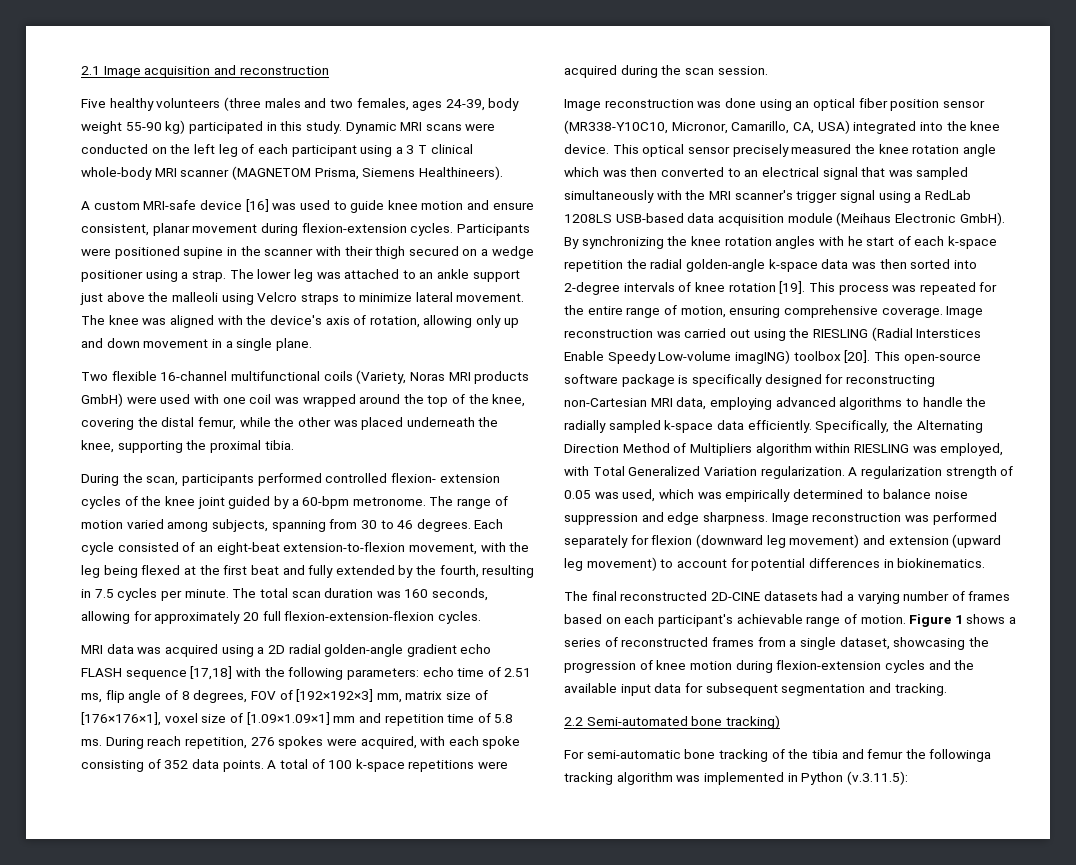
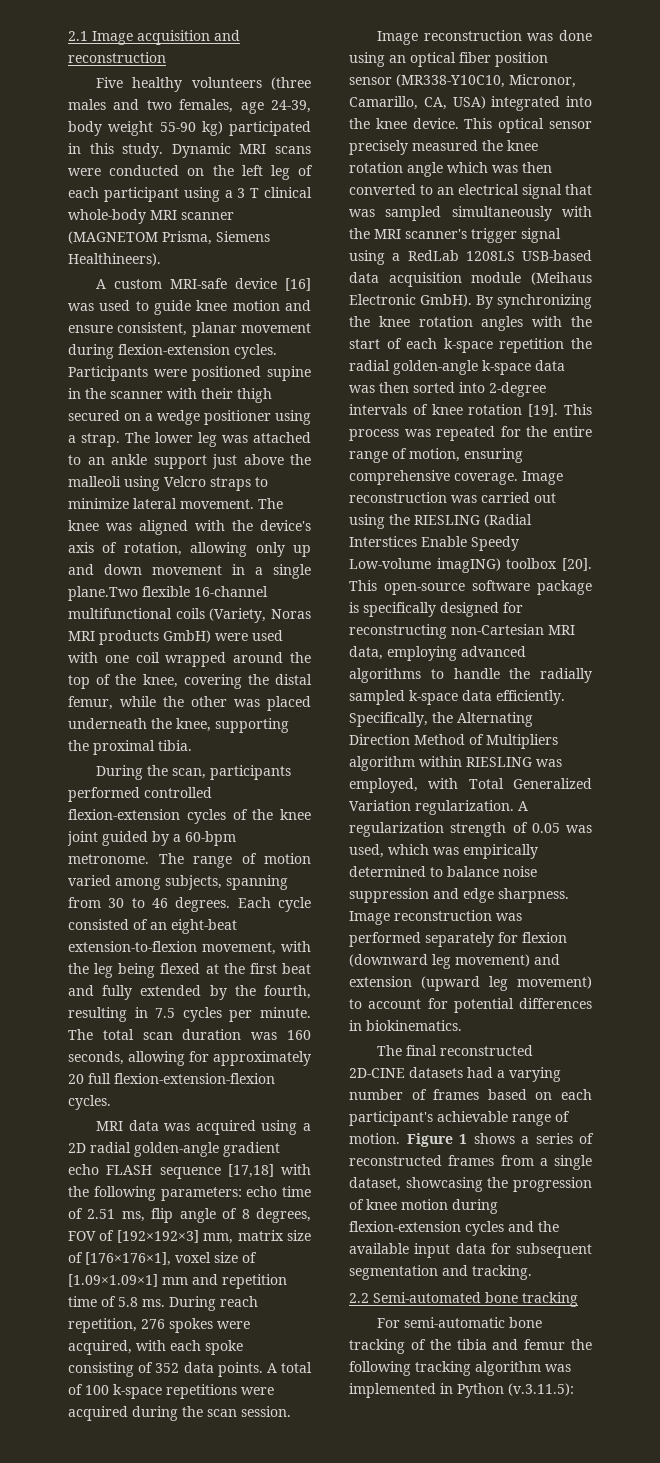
- Five healthy volunteers (three males and two females, ages 24-39, body weight 55-90 kg) participated in this study.
+ Five healthy volunteers (three males and two females, age 24-39, body weight 55-90 kg) participated in this study.
- The knee was aligned with the device's axis of rotation, allowing only up and down movement in a single plane.
- Two flexible 16-channel multifunctional coils (Variety, Noras MRI products GmbH) were used with one coil was wrapped around the top of the knee, covering the distal femur, while the other was placed underneath the knee, supporting the proximal tibia.
+ The knee was aligned with the device's axis of rotation, allowing only up and down movement in a single plane.Two flexible 16-channel multifunctional coils (Variety, Noras MRI products GmbH) were used with one coil wrapped around the top of the knee, covering the distal femur, while the other was placed underneath the knee, supporting the proximal tibia.
- During the scan, participants performed controlled flexion- extension cycles of the knee joint guided by a 60-bpm metronome.
+ During the scan, participants performed controlled flexion-extension cycles of the knee joint guided by a 60-bpm metronome.
- By synchronizing the knee rotation angles with he start of each k-space repetition the radial golden-angle k-space data was then sorted into 2-degree intervals of knee rotation [19].
+ By synchronizing the knee rotation angles with the start of each k-space repetition the radial golden-angle k-space data was then sorted into 2-degree intervals of knee rotation [19].
- 2.2 Semi-automated bone tracking)
+ 2.2 Semi-automated bone tracking
- For semi-automatic bone tracking of the tibia and femur the followinga tracking algorithm was implemented in Python (v.3.11.5):
+ For semi-automatic bone tracking of the tibia and femur the following tracking algorithm was implemented in Python (v.3.11.5):

